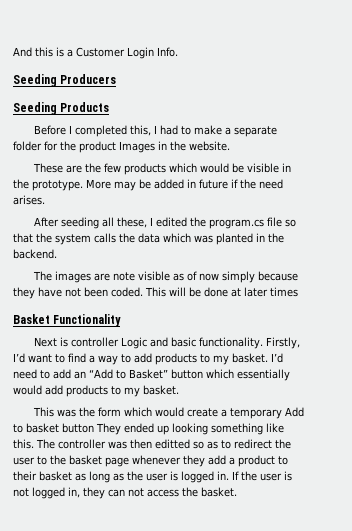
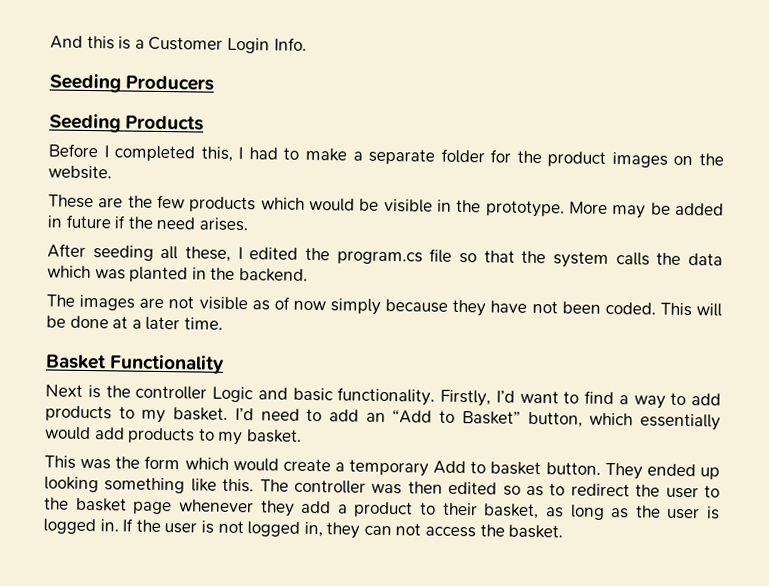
- Before I completed this, I had to make a separate folder for the product Images in the website.
+ Before I completed this, I had to make a separate folder for the product images on the website.
- The images are note visible as of now simply because they have not been coded.
+ The images are not visible as of now simply because they have not been coded.
- This will be done at later times
+ This will be done at a later time.
- Next is controller Logic and basic functionality.
+ Next is the controller Logic and basic functionality.
- I’d need to add an “Add to Basket” button which essentially would add products to my basket.
+ I’d need to add an “Add to Basket” button, which essentially would add products to my basket.
- This was the form which would create a temporary Add to basket button They ended up looking something like this.
+ This was the form which would create a temporary Add to basket button. They ended up looking something like this.
- The controller was then editted so as to redirect the user to the basket page whenever they add a product to their basket as long as the user is logged in.
+ The controller was then edited so as to redirect the user to the basket page whenever they add a product to their basket, as long as the user is logged in.

